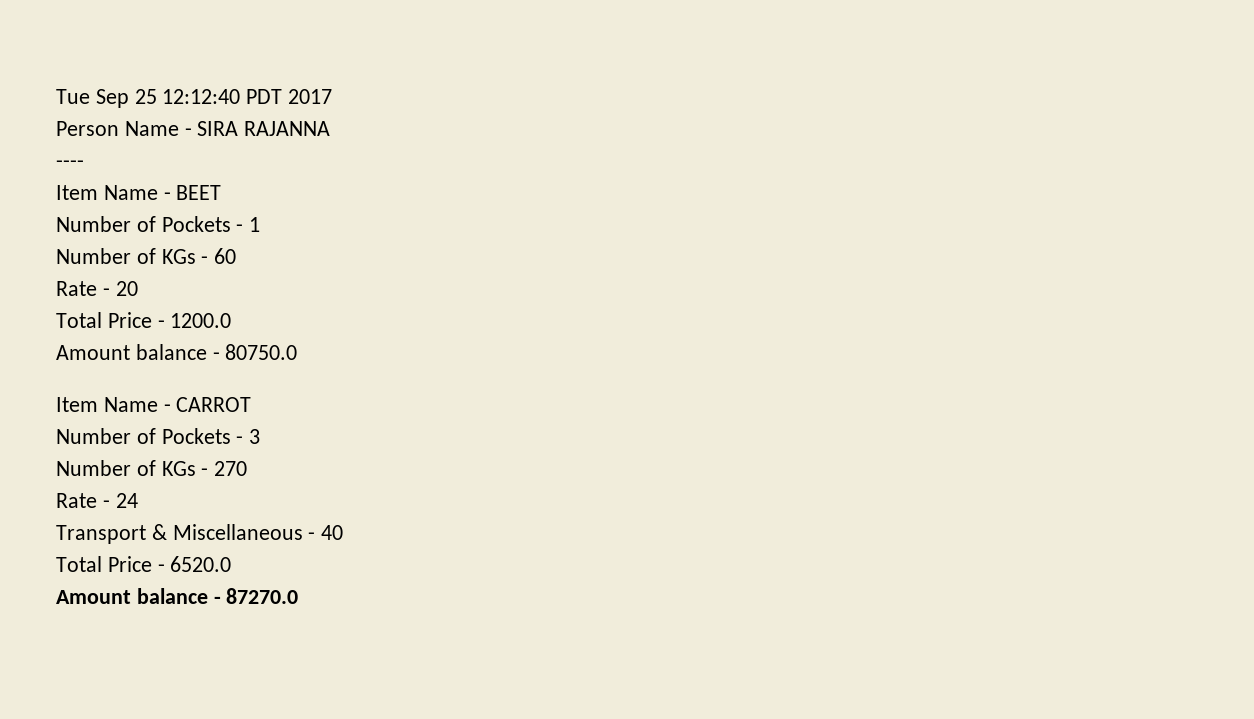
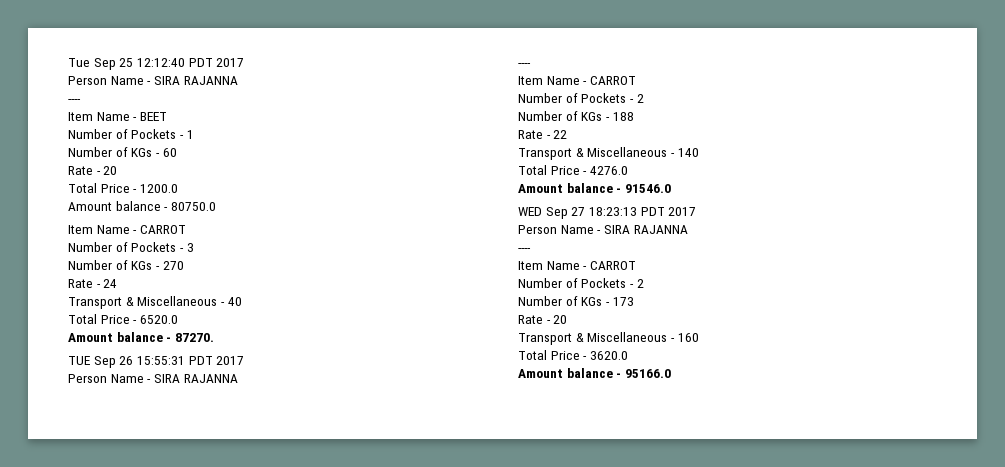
- Amount balance - 87270.0
+ Amount balance - 87270.
+ TUE Sep 26 15:55:31 PDT 2017
+ Person Name - SIRA RAJANNA
+ ----
+ Item Name - CARROT
+ Number of Pockets - 2
+ Number of KGs - 188
+ Rate - 22
+ Transport & Miscellaneous - 140
+ Total Price - 4276.0
+ Amount balance - 91546.0
+ WED Sep 27 18:23:13 PDT 2017
+ Person Name - SIRA RAJANNA
+ ----
+ Item Name - CARROT
+ Number of Pockets - 2
+ Number of KGs - 173
+ Rate - 20
+ Transport & Miscellaneous - 160
+ Total Price - 3620.0
+ Amount balance - 95166.0

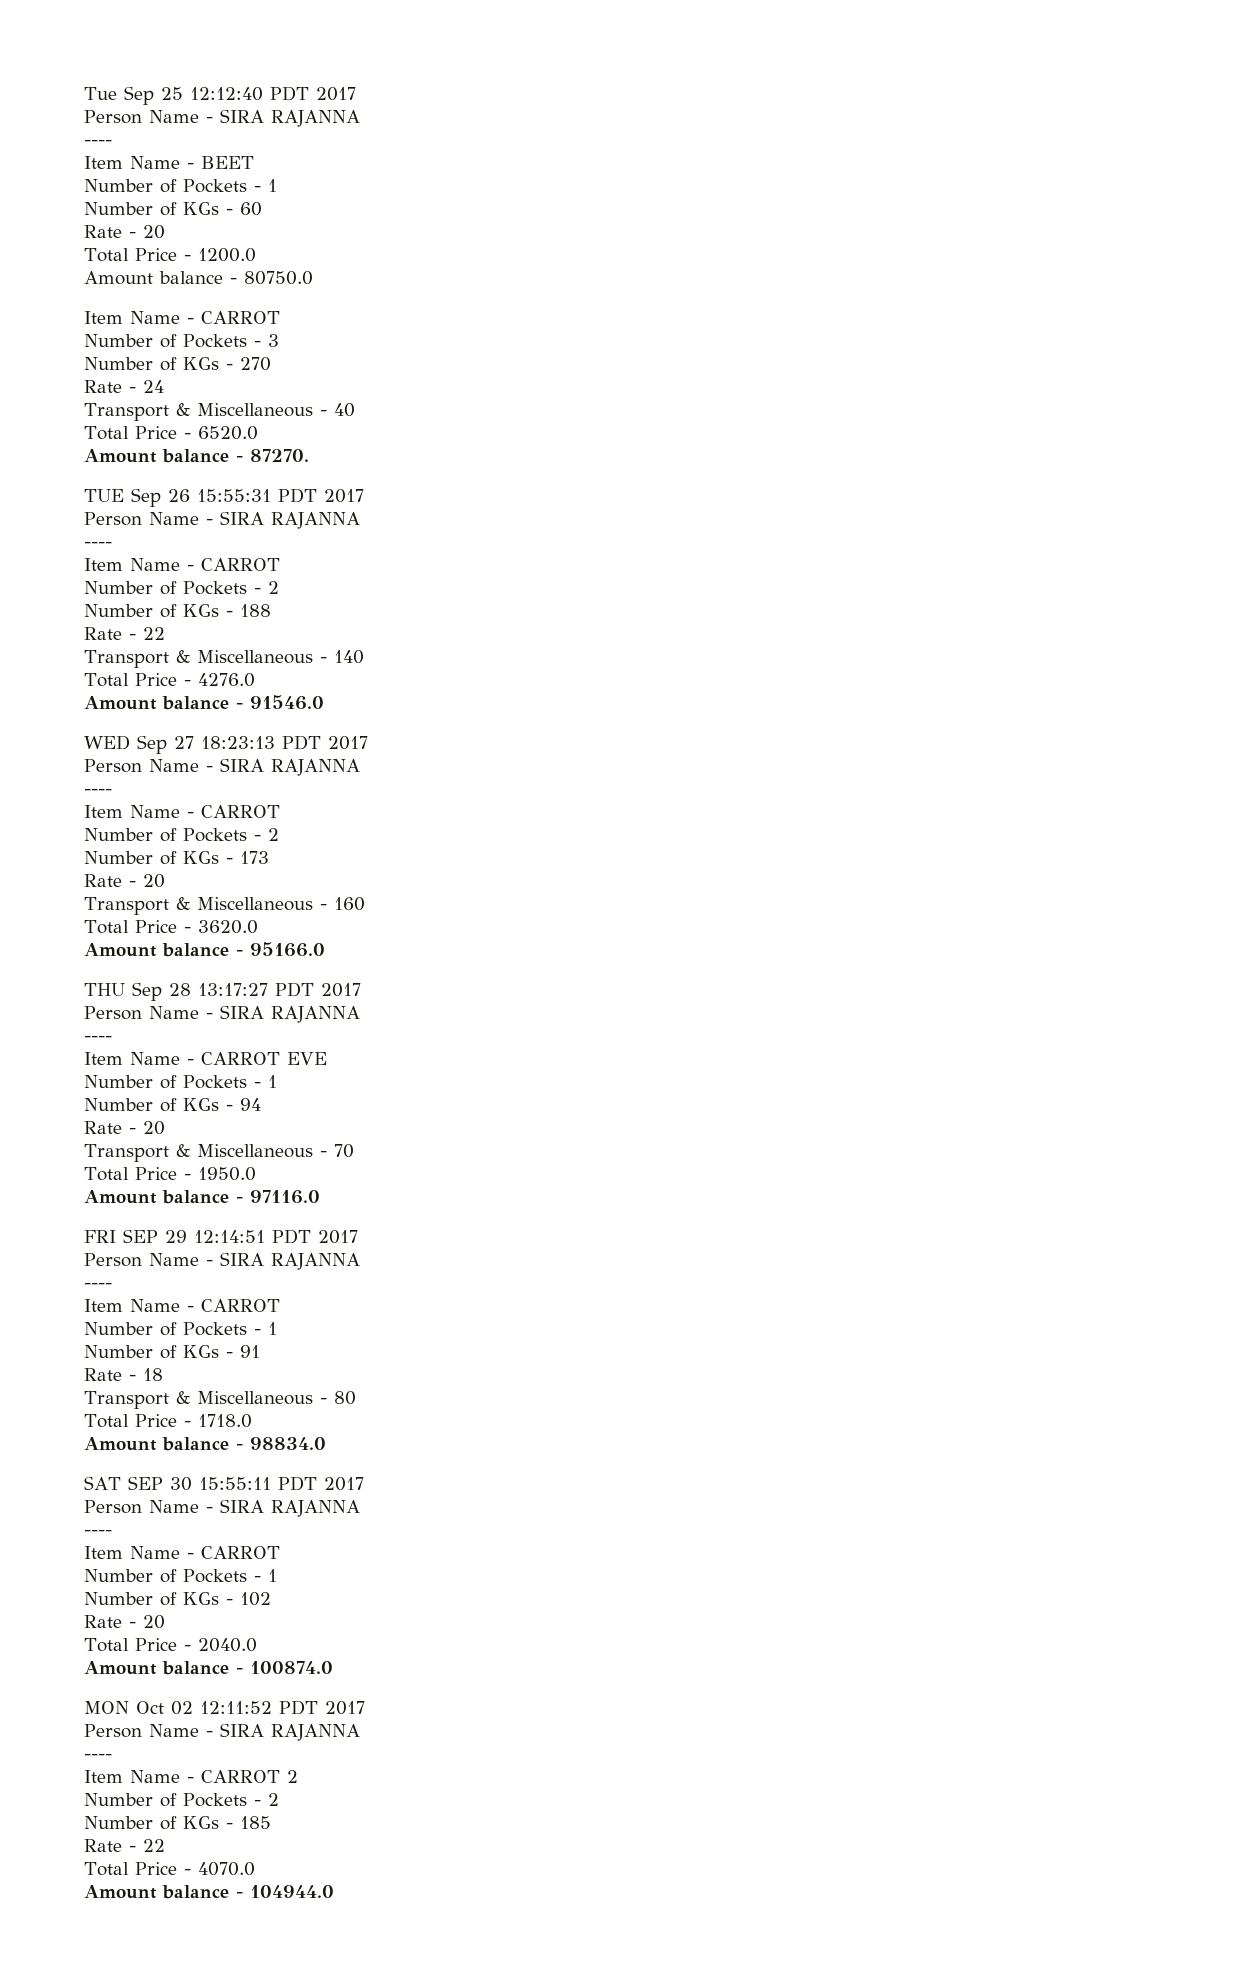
+ THU Sep 28 13:17:27 PDT 2017
+ Person Name - SIRA RAJANNA
+ ----
+ Item Name - CARROT EVE
+ Number of Pockets - 1
+ Number of KGs - 94
+ Rate - 20
+ Transport & Miscellaneous - 70
+ Total Price - 1950.0
+ Amount balance - 97116.0
+ FRI SEP 29 12:14:51 PDT 2017
+ Person Name - SIRA RAJANNA
+ ----
+ Item Name - CARROT
+ Number of Pockets - 1
+ Number of KGs - 91
+ Rate - 18
+ Transport & Miscellaneous - 80
+ Total Price - 1718.0
+ Amount balance - 98834.0
+ SAT SEP 30 15:55:11 PDT 2017
+ Person Name - SIRA RAJANNA
+ ----
+ Item Name - CARROT
+ Number of Pockets - 1
+ Number of KGs - 102
+ Rate - 20
+ Total Price - 2040.0
+ Amount balance - 100874.0
+ MON Oct 02 12:11:52 PDT 2017
+ Person Name - SIRA RAJANNA
+ ----
+ Item Name - CARROT 2
+ Number of Pockets - 2
+ Number of KGs - 185
+ Rate - 22
+ Total Price - 4070.0
+ Amount balance - 104944.0

